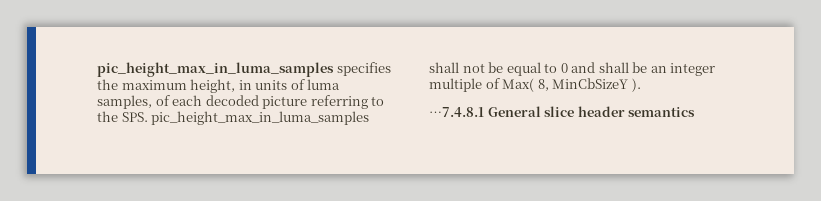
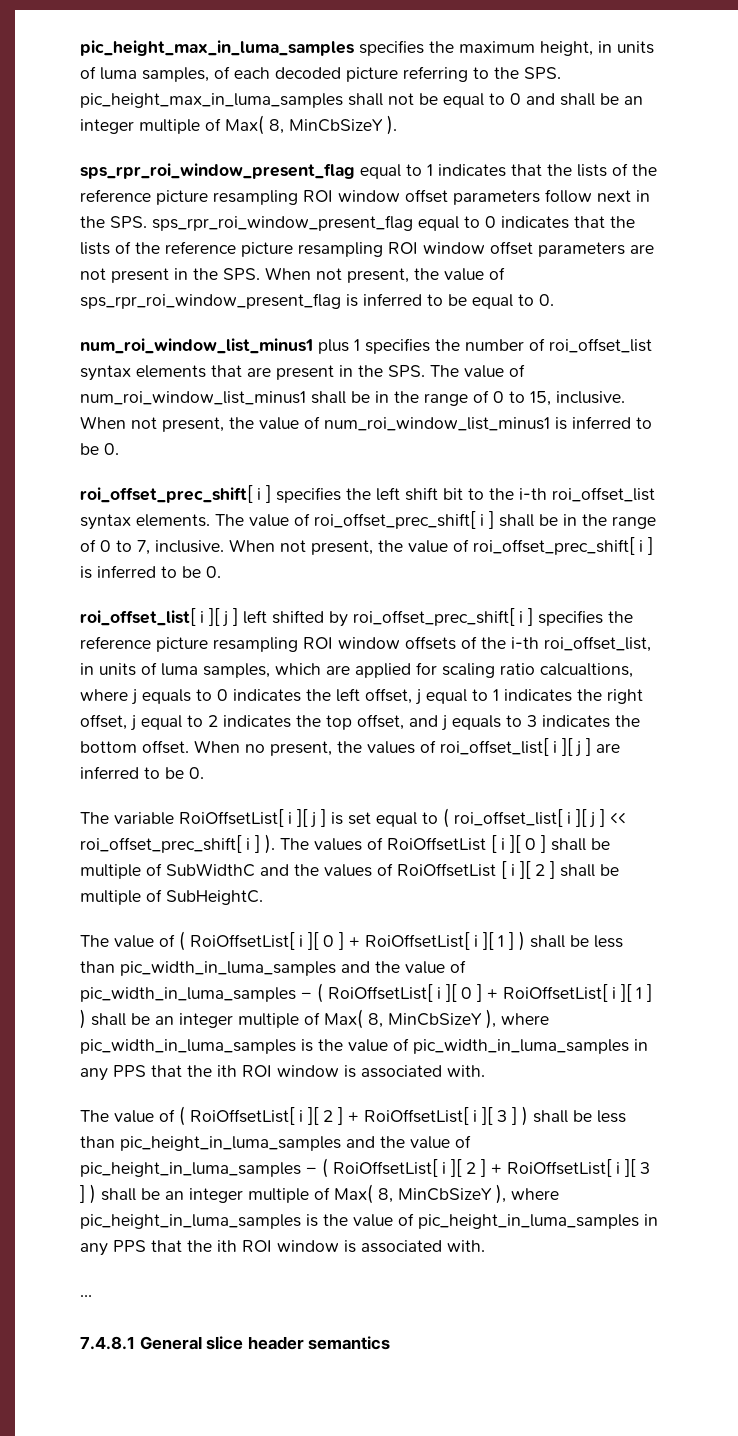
- …7.4.8.1 General slice header semantics
+ sps_rpr_roi_window_present_flag equal to 1 indicates that the lists of the reference picture resampling ROI window offset parameters follow next in the SPS. sps_rpr_roi_window_present_flag equal to 0 indicates that the lists of the reference picture resampling ROI window offset parameters are not present in the SPS. When not present, the value of sps_rpr_roi_window_present_flag is inferred to be equal to 0.
+ num_roi_window_list_minus1 plus 1 specifies the number of roi_offset_list syntax elements that are present in the SPS. The value of num_roi_window_list_minus1 shall be in the range of 0 to 15, inclusive. When not present, the value of num_roi_window_list_minus1 is inferred to be 0.
+ roi_offset_prec_shift[ i ] specifies the left shift bit to the i-th roi_offset_list syntax elements. The value of roi_offset_prec_shift[ i ] shall be in the range of 0 to 7, inclusive. When not present, the value of roi_offset_prec_shift[ i ] is inferred to be 0.
+ roi_offset_list[ i ][ j ] left shifted by roi_offset_prec_shift[ i ] specifies the reference picture resampling ROI window offsets of the i-th roi_offset_list, in units of luma samples, which are applied for scaling ratio calcualtions, where j equals to 0 indicates the left offset, j equal to 1 indicates the right offset, j equal to 2 indicates the top offset, and j equals to 3 indicates the bottom offset. When no present, the values of roi_offset_list[ i ][ j ] are inferred to be 0.
+ The variable RoiOffsetList[ i ][ j ] is set equal to ( roi_offset_list[ i ][ j ] << roi_offset_prec_shift[ i ] ). The values of RoiOffsetList [ i ][ 0 ] shall be multiple of SubWidthC and the values of RoiOffsetList [ i ][ 2 ] shall be multiple of SubHeightC.
+ The value of ( RoiOffsetList[ i ][ 0 ] + RoiOffsetList[ i ][ 1 ] ) shall be less than pic_width_in_luma_samples and the value of pic_width_in_luma_samples − ( RoiOffsetList[ i ][ 0 ] + RoiOffsetList[ i ][ 1 ] ) shall be an integer multiple of Max( 8, MinCbSizeY ), where pic_width_in_luma_samples is the value of pic_width_in_luma_samples in any PPS that the ith ROI window is associated with.
+ The value of ( RoiOffsetList[ i ][ 2 ] + RoiOffsetList[ i ][ 3 ] ) shall be less than pic_height_in_luma_samples and the value of pic_height_in_luma_samples − ( RoiOffsetList[ i ][ 2 ] + RoiOffsetList[ i ][ 3 ] ) shall be an integer multiple of Max( 8, MinCbSizeY ), where pic_height_in_luma_samples is the value of pic_height_in_luma_samples in any PPS that the ith ROI window is associated with.
+ …
+ 7.4.8.1 General slice header semantics

